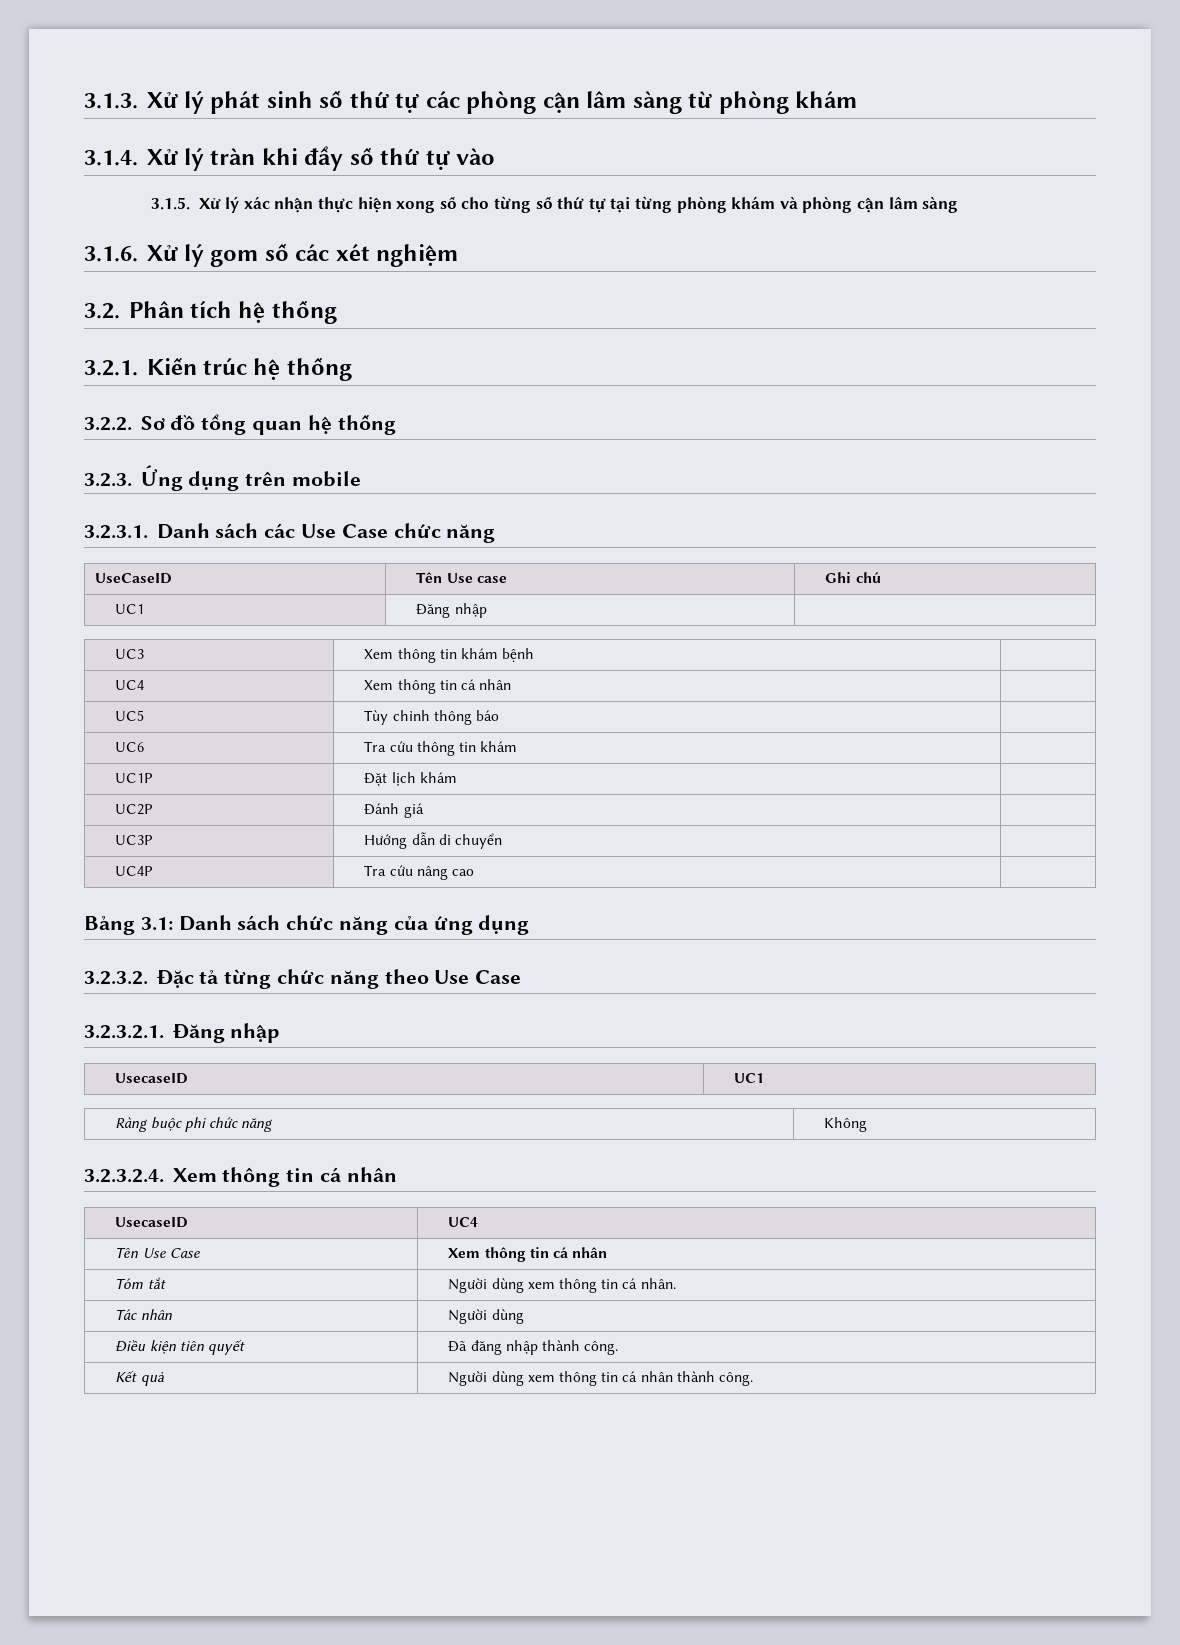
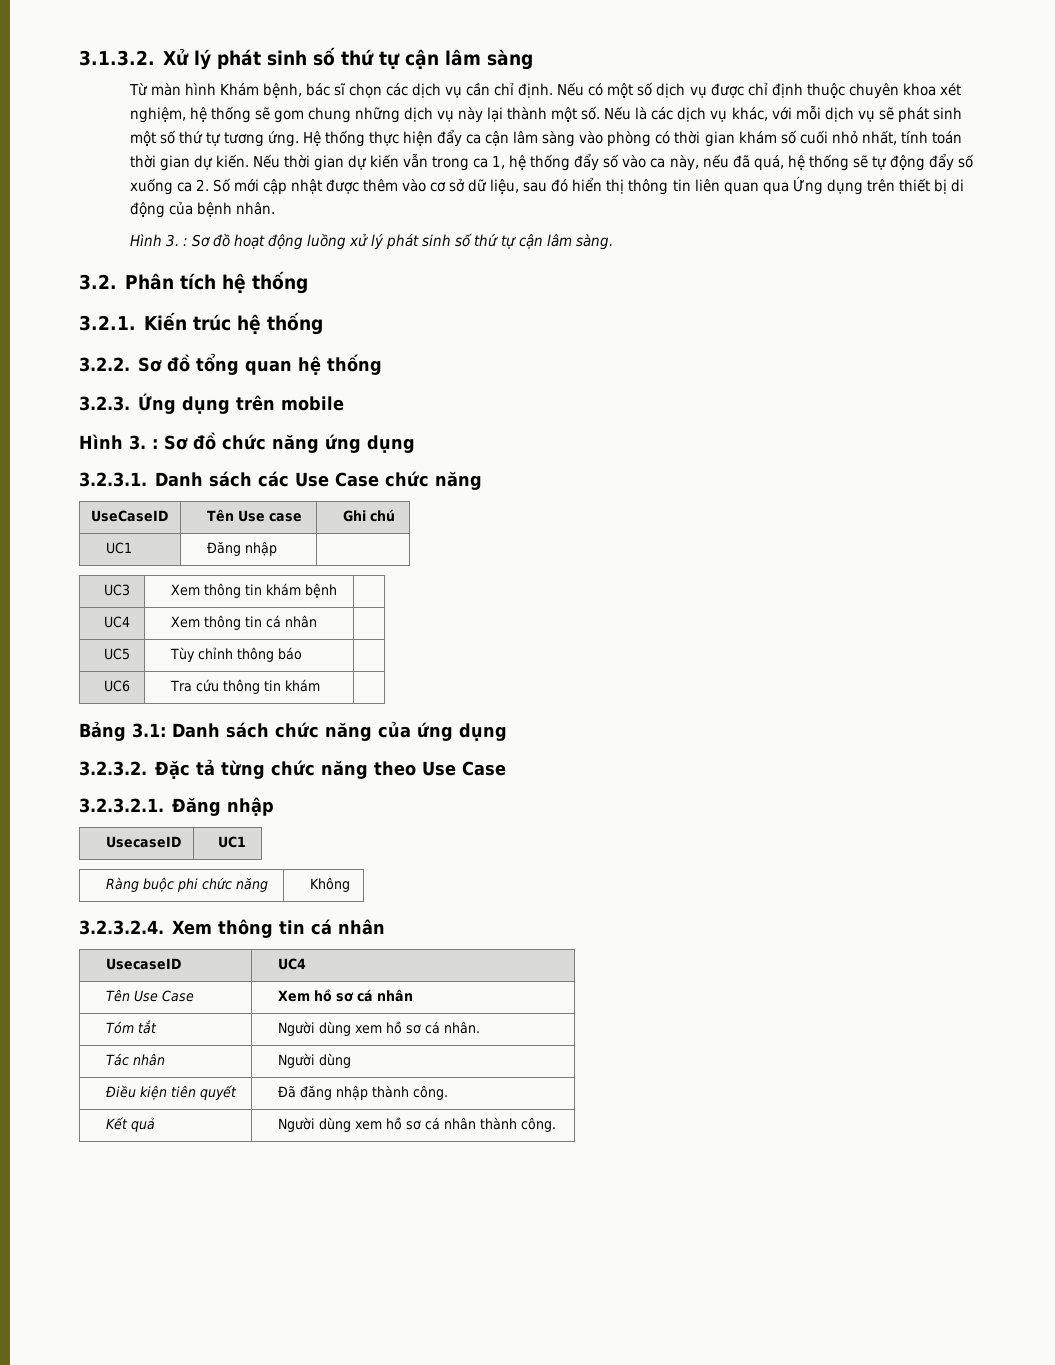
- 3.1.3. Xử lý phát sinh số thứ tự các phòng cận lâm sàng từ phòng khám
- 3.1.4. Xử lý tràn khi đẩy số thứ tự vào
- 3.1.5. Xử lý xác nhận thực hiện xong số cho từng số thứ tự tại từng phòng khám và phòng cận lâm sàng
- 3.1.6. Xử lý gom số các xét nghiệm
+ 3.1.3.2. Xử lý phát sinh số thứ tự cận lâm sàng
+ Từ màn hình Khám bệnh, bác sĩ chọn các dịch vụ cần chỉ định. Nếu có một số dịch vụ được chỉ định thuộc chuyên khoa xét nghiệm, hệ thống sẽ gom chung những dịch vụ này lại thành một số. Nếu là các dịch vụ khác, với mỗi dịch vụ sẽ phát sinh một số thứ tự tương ứng. Hệ thống thực hiện đẩy ca cận lâm sàng vào phòng có thời gian khám số cuối nhỏ nhất, tính toán thời gian dự kiến. Nếu thời gian dự kiến vẫn trong ca 1, hệ thống đẩy số vào ca này, nếu đã quá, hệ thống sẽ tự động đẩy số xuống ca 2. Số mới cập nhật được thêm vào cơ sở dữ liệu, sau đó hiển thị thông tin liên quan qua Ứng dụng trên thiết bị di động của bệnh nhân.
+ Hình 3. : Sơ đồ hoạt động luồng xử lý phát sinh số thứ tự cận lâm sàng.
+ Hình 3. : Sơ đồ chức năng ứng dụng
- UC1P | Đặt lịch khám |
- UC2P | Đánh giá |
- UC3P | Hướng dẫn di chuyển |
- UC4P | Tra cứu nâng cao |
- Tên Use Case | Xem thông tin cá nhân
+ Tên Use Case | Xem hồ sơ cá nhân
- Tóm tắt | Người dùng xem thông tin cá nhân.
+ Tóm tắt | Người dùng xem hồ sơ cá nhân.
- Kết quả | Người dùng xem thông tin cá nhân thành công.
+ Kết quả | Người dùng xem hồ sơ cá nhân thành công.

